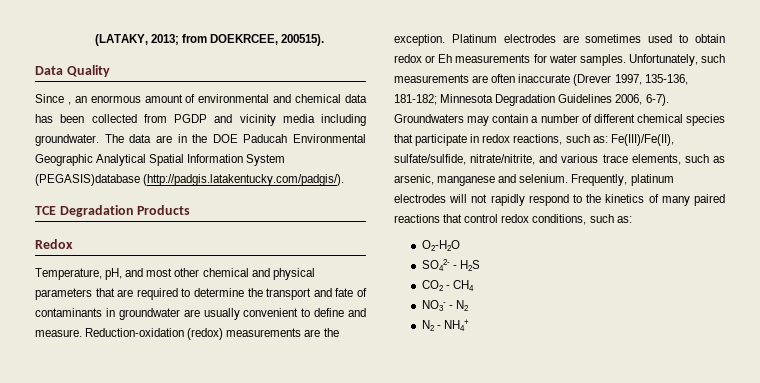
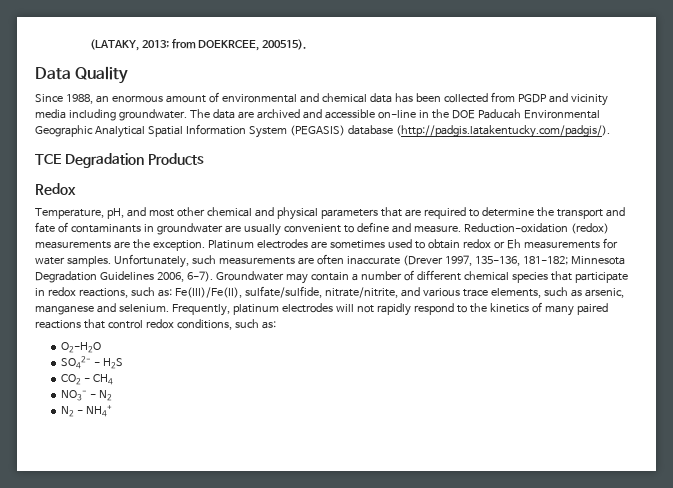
- Since , an enormous amount of environmental and chemical data has been collected from PGDP and vicinity media including groundwater.
+ Since 1988, an enormous amount of environmental and chemical data has been collected from PGDP and vicinity media including groundwater.
- The data are in the DOE Paducah Environmental Geographic Analytical Spatial Information System (PEGASIS)database (http://padgis.latakentucky.com/padgis/).
+ The data are archived and accessible on-line in the DOE Paducah Environmental Geographic Analytical Spatial Information System (PEGASIS) database (http://padgis.latakentucky.com/padgis/).
- Groundwaters may contain a number of different chemical species that participate in redox reactions, such as: Fe(III)/Fe(II), sulfate/sulfide, nitrate/nitrite, and various trace elements, such as arsenic, manganese and selenium.
+ Groundwater may contain a number of different chemical species that participate in redox reactions, such as: Fe(III)/Fe(II), sulfate/sulfide, nitrate/nitrite, and various trace elements, such as arsenic, manganese and selenium.

